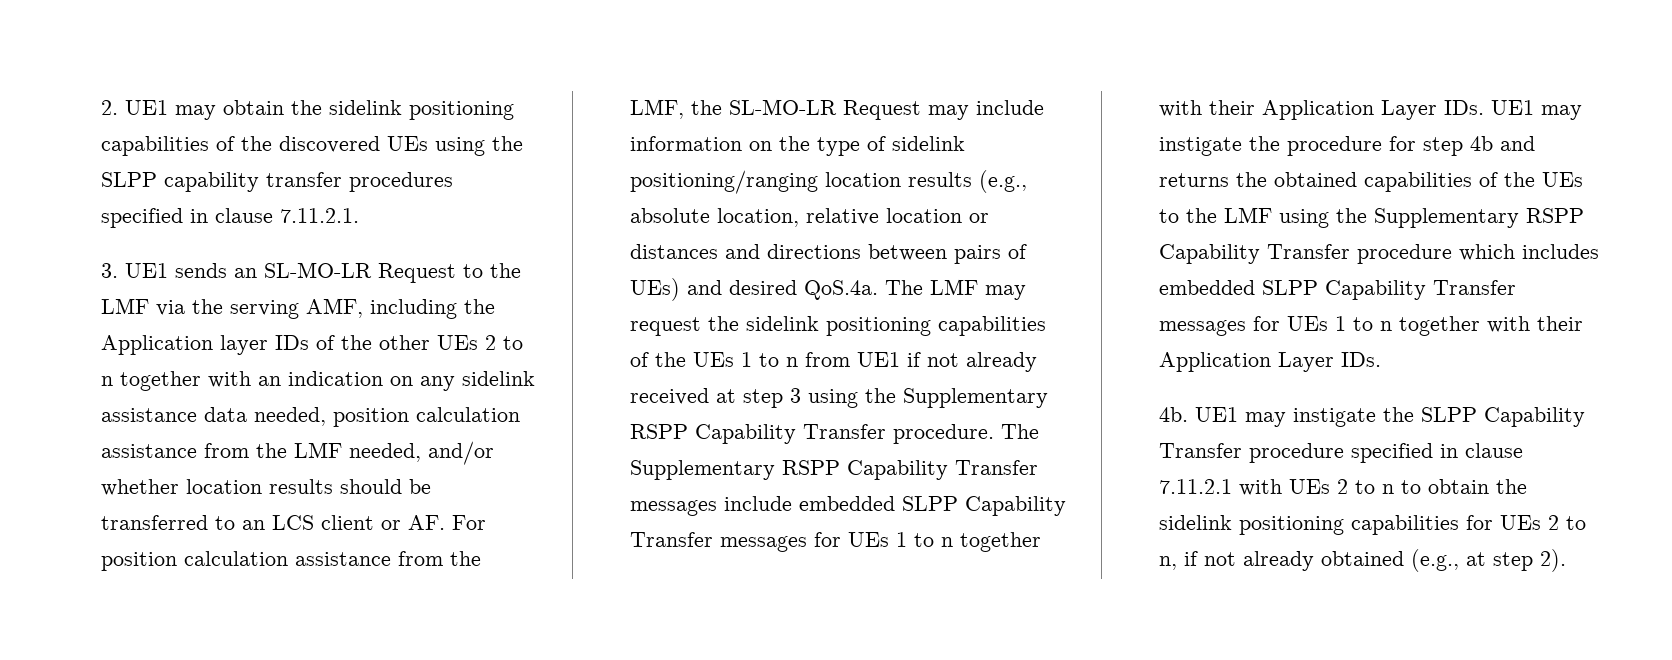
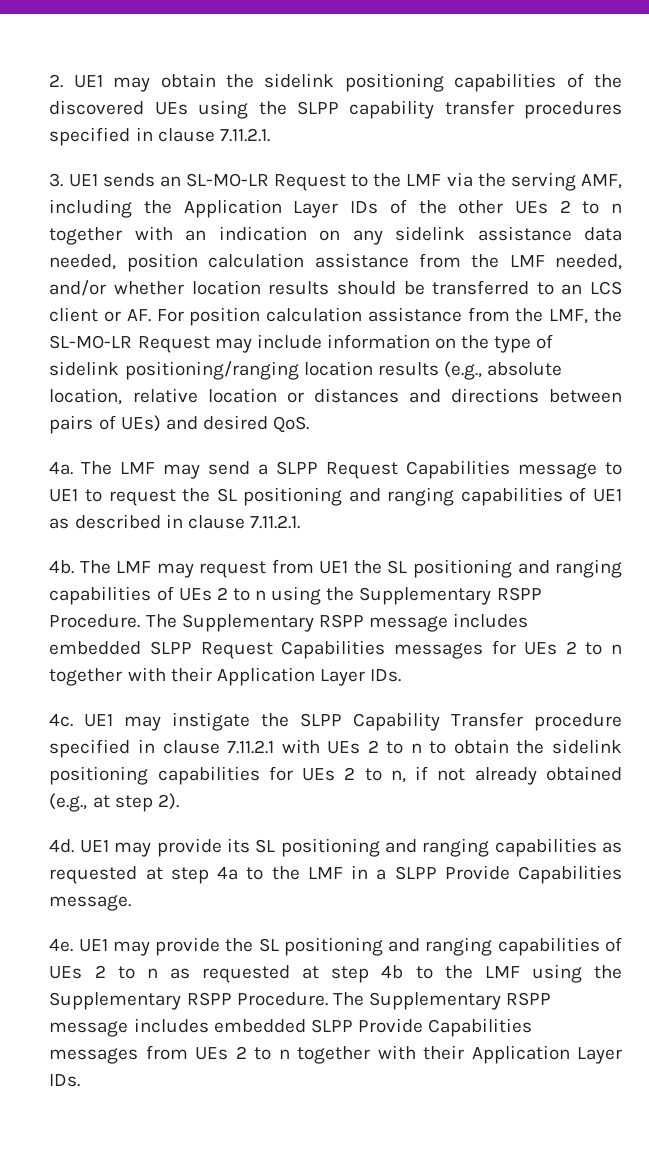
- 3. UE1 sends an SL-MO-LR Request to the LMF via the serving AMF, including the Application layer IDs of the other UEs 2 to n together with an indication on any sidelink assistance data needed, position calculation assistance from the LMF needed, and/or whether location results should be transferred to an LCS client or AF. For position calculation assistance from the LMF, the SL-MO-LR Request may include information on the type of sidelink positioning/ranging location results (e.g., absolute location, relative location or distances and directions between pairs of UEs) and desired QoS.4a. The LMF may request the sidelink positioning capabilities of the UEs 1 to n from UE1 if not already received at step 3 using the Supplementary RSPP Capability Transfer procedure. The Supplementary RSPP Capability Transfer messages include embedded SLPP Capability Transfer messages for UEs 1 to n together with their Application Layer IDs. UE1 may instigate the procedure for step 4b and returns the obtained capabilities of the UEs to the LMF using the Supplementary RSPP Capability Transfer procedure which includes embedded SLPP Capability Transfer messages for UEs 1 to n together with their Application Layer IDs.
+ 3. UE1 sends an SL-MO-LR Request to the LMF via the serving AMF, including the Application Layer IDs of the other UEs 2 to n together with an indication on any sidelink assistance data needed, position calculation assistance from the LMF needed, and/or whether location results should be transferred to an LCS client or AF. For position calculation assistance from the LMF, the SL-MO-LR Request may include information on the type of sidelink positioning/ranging location results (e.g., absolute location, relative location or distances and directions between pairs of UEs) and desired QoS.
+ 4a. The LMF may send a SLPP Request Capabilities message to UE1 to request the SL positioning and ranging capabilities of UE1 as described in clause 7.11.2.1.
+ 4b. The LMF may request from UE1 the SL positioning and ranging capabilities of UEs 2 to n using the Supplementary RSPP Procedure. The Supplementary RSPP message includes embedded SLPP Request Capabilities messages for UEs 2 to n together with their Application Layer IDs.
- 4b.
+ 4c.
+ 4d. UE1 may provide its SL positioning and ranging capabilities as requested at step 4a to the LMF in a SLPP Provide Capabilities message.
+ 4e. UE1 may provide the SL positioning and ranging capabilities of UEs 2 to n as requested at step 4b to the LMF using the Supplementary RSPP Procedure. The Supplementary RSPP message includes embedded SLPP Provide Capabilities messages from UEs 2 to n together with their Application Layer IDs.

